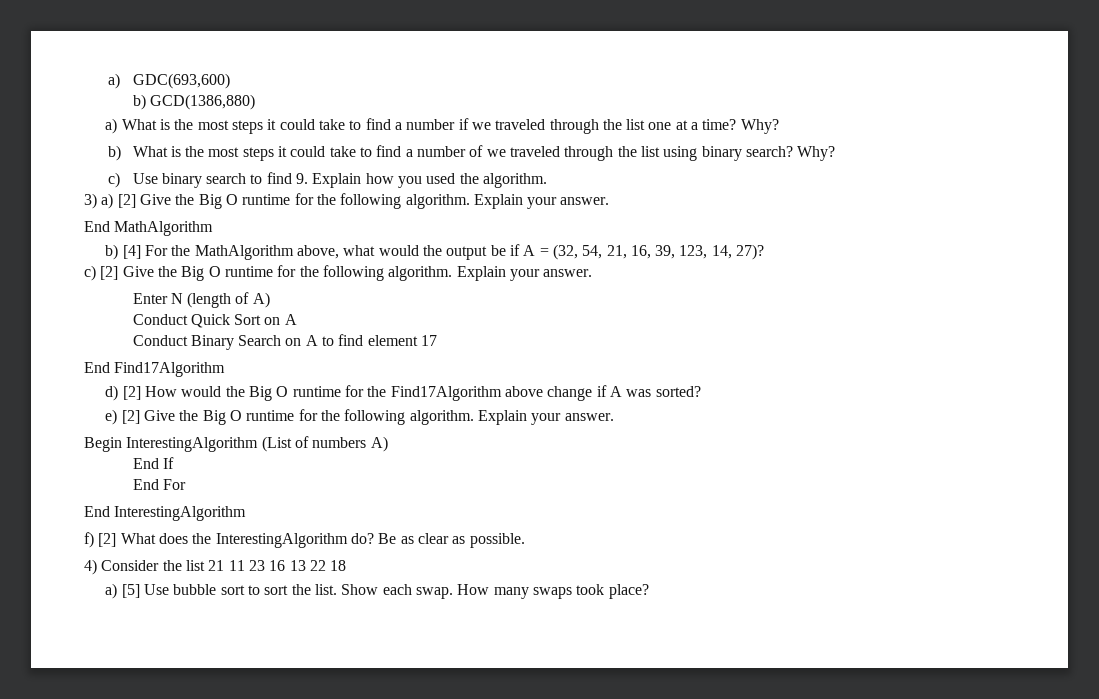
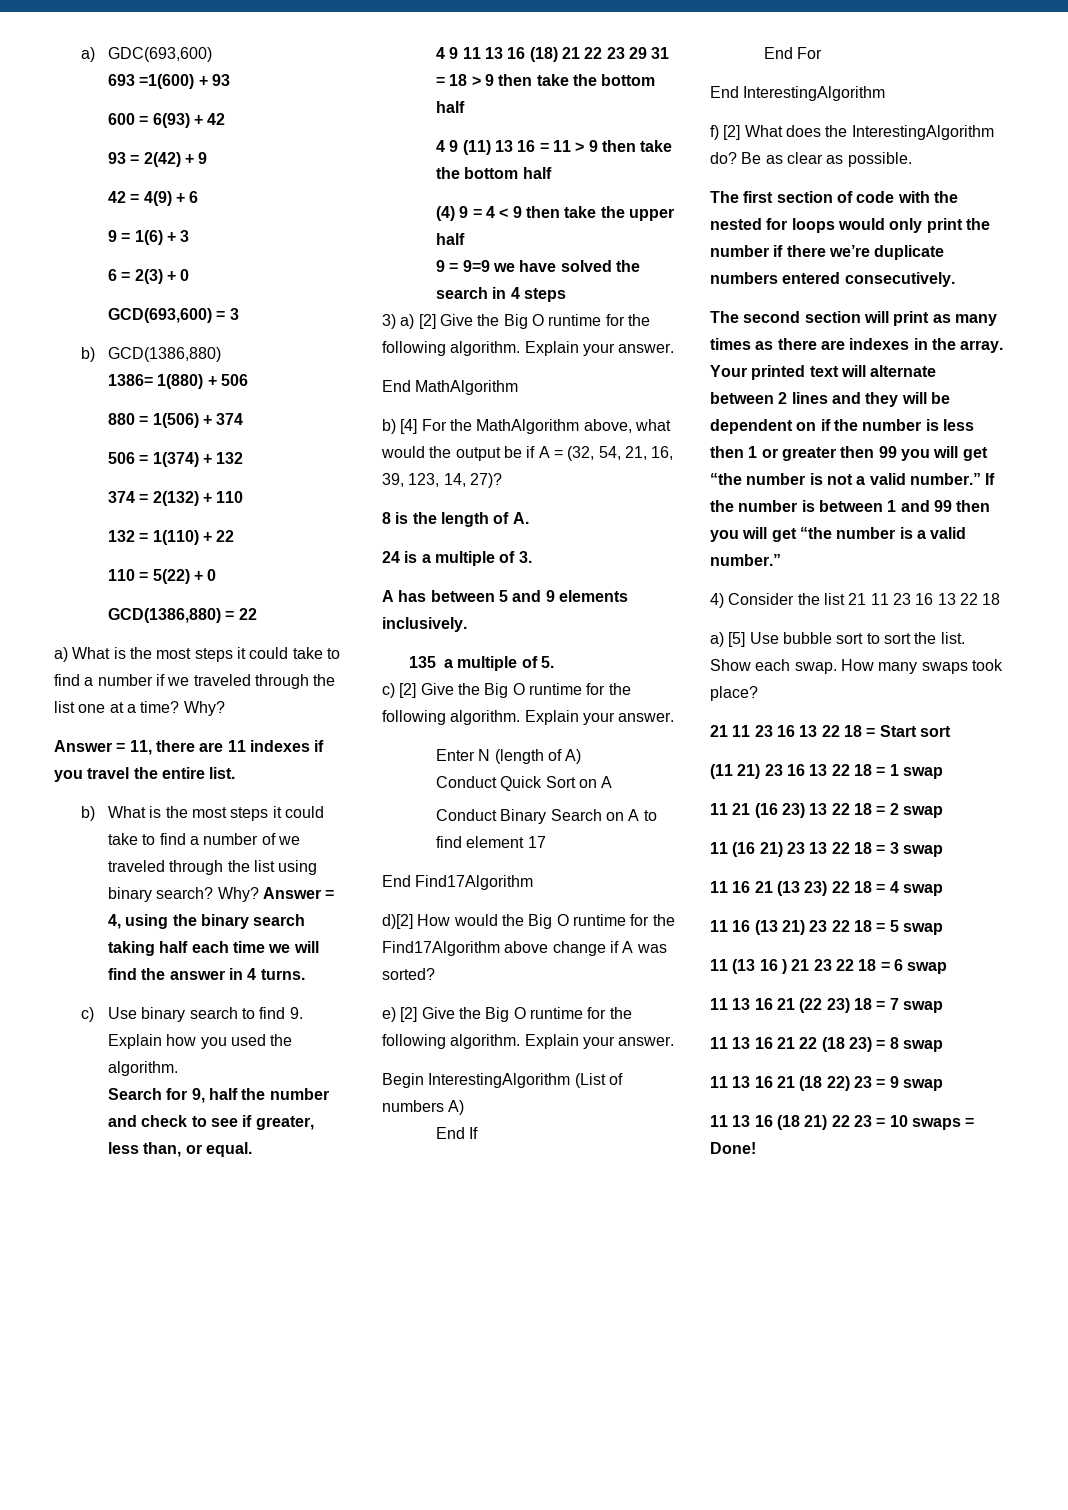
+ 693 =1(600) + 93
+ 600 = 6(93) + 42
+ 93 = 2(42) + 9
+ 42 = 4(9) + 6
+ 9 = 1(6) + 3
+ 6 = 2(3) + 0
+ GCD(693,600) = 3
  b) GCD(1386,880)
+ 1386= 1(880) + 506
+ 880 = 1(506) + 374
+ 506 = 1(374) + 132
+ 374 = 2(132) + 110
+ 132 = 1(110) + 22
+ 110 = 5(22) + 0
+ GCD(1386,880) = 22
+ Answer = 11, there are 11 indexes if you travel the entire list.
+ Answer = 4, using the binary search taking half each time we will find the answer in 4 turns.
+ Search for 9, half the number and check to see if greater, less than, or equal.
+ 4 9 11 13 16 (18) 21 22 23 29 31 = 18 > 9 then take the bottom half
+ 4 9 (11) 13 16 = 11 > 9 then take the bottom half
+ (4) 9 = 4 < 9 then take the upper half
+ 9 = 9=9 we have solved the search in 4 steps
+ 8 is the length of A.
+ 24 is a multiple of 3.
+ A has between 5 and 9 elements inclusively.
+ 135 a multiple of 5.
- d) [2] How would the Big O runtime for the Find17Algorithm above change if A was sorted?
+ d)[2] How would the Big O runtime for the Find17Algorithm above change if A was sorted?
+ The first section of code with the nested for loops would only print the number if there we’re duplicate numbers entered consecutively.
+ The second section will print as many times as there are indexes in the array. Your printed text will alternate between 2 lines and they will be dependent on if the number is less then 1 or greater then 99 you will get “the number is not a valid number.” If the number is between 1 and 99 then you will get “the number is a valid number.”
+ 21 11 23 16 13 22 18 = Start sort
+ (11 21) 23 16 13 22 18 = 1 swap
+ 11 21 (16 23) 13 22 18 = 2 swap
+ 11 (16 21) 23 13 22 18 = 3 swap
+ 11 16 21 (13 23) 22 18 = 4 swap
+ 11 16 (13 21) 23 22 18 = 5 swap
+ 11 (13 16 ) 21 23 22 18 = 6 swap
+ 11 13 16 21 (22 23) 18 = 7 swap
+ 11 13 16 21 22 (18 23) = 8 swap
+ 11 13 16 21 (18 22) 23 = 9 swap
+ 11 13 16 (18 21) 22 23 = 10 swaps = Done!

